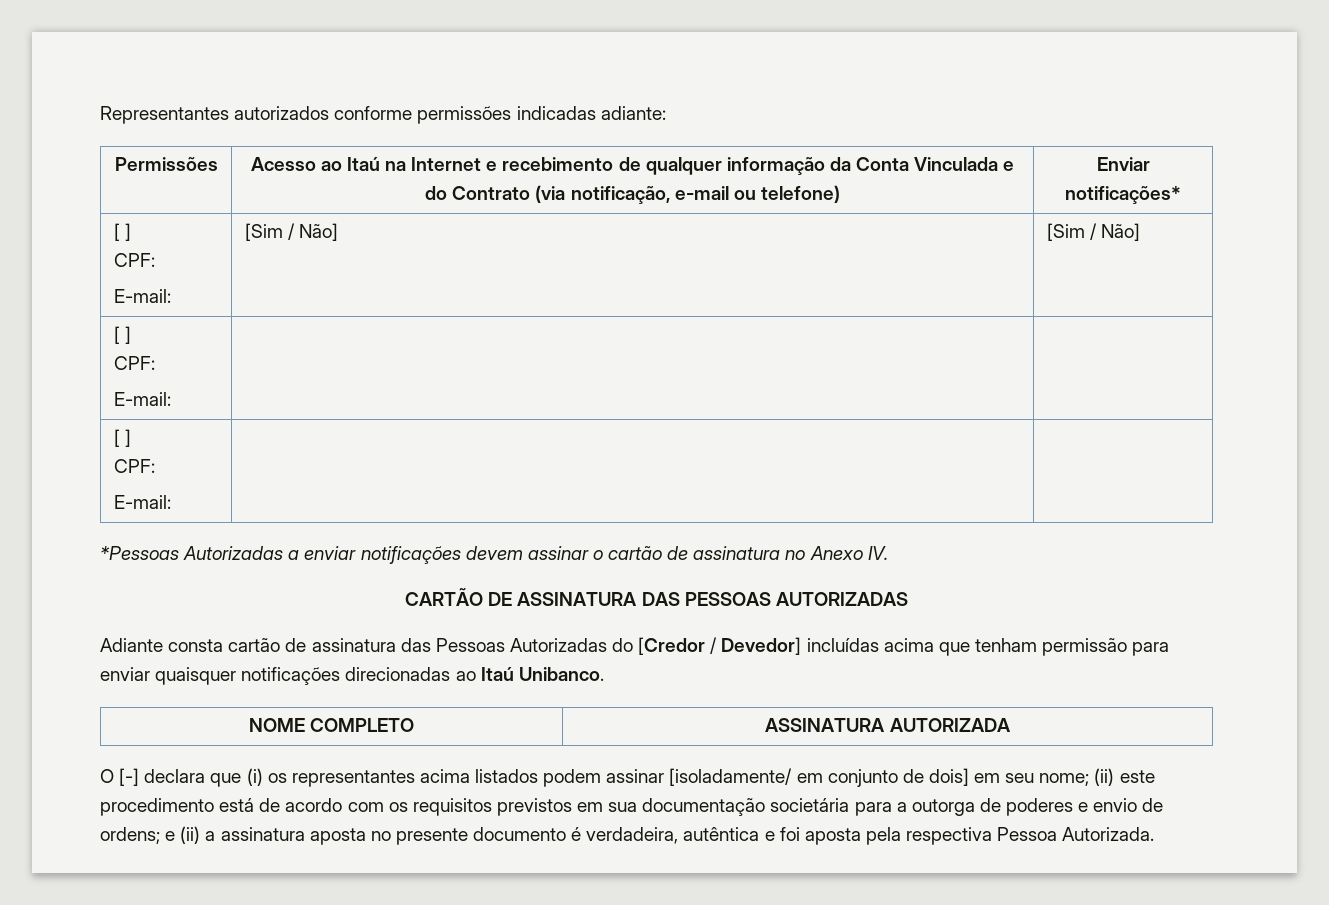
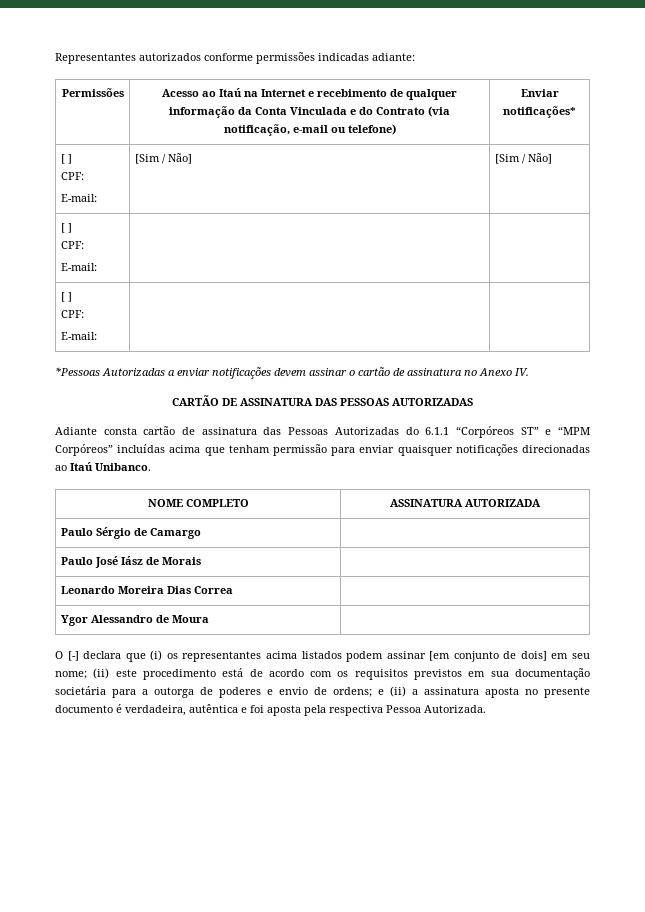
- Adiante consta cartão de assinatura das Pessoas Autorizadas do [Credor / Devedor] incluídas acima que tenham permissão para enviar quaisquer notificações direcionadas ao Itaú Unibanco.
+ Adiante consta cartão de assinatura das Pessoas Autorizadas do 6.1.1 “Corpóreos ST” e “MPM Corpóreos” incluídas acima que tenham permissão para enviar quaisquer notificações direcionadas ao Itaú Unibanco.
+ Paulo Sérgio de Camargo |
+ Paulo José Iász de Morais |
+ Leonardo Moreira Dias Correa |
+ Ygor Alessandro de Moura |
- O [-] declara que (i) os representantes acima listados podem assinar [isoladamente/ em conjunto de dois] em seu nome; (ii) este procedimento está de acordo com os requisitos previstos em sua documentação societária para a outorga de poderes e envio de ordens; e (ii) a assinatura aposta no presente documento é verdadeira, autêntica e foi aposta pela respectiva Pessoa Autorizada.
+ O [-] declara que (i) os representantes acima listados podem assinar [em conjunto de dois] em seu nome; (ii) este procedimento está de acordo com os requisitos previstos em sua documentação societária para a outorga de poderes e envio de ordens; e (ii) a assinatura aposta no presente documento é verdadeira, autêntica e foi aposta pela respectiva Pessoa Autorizada.

